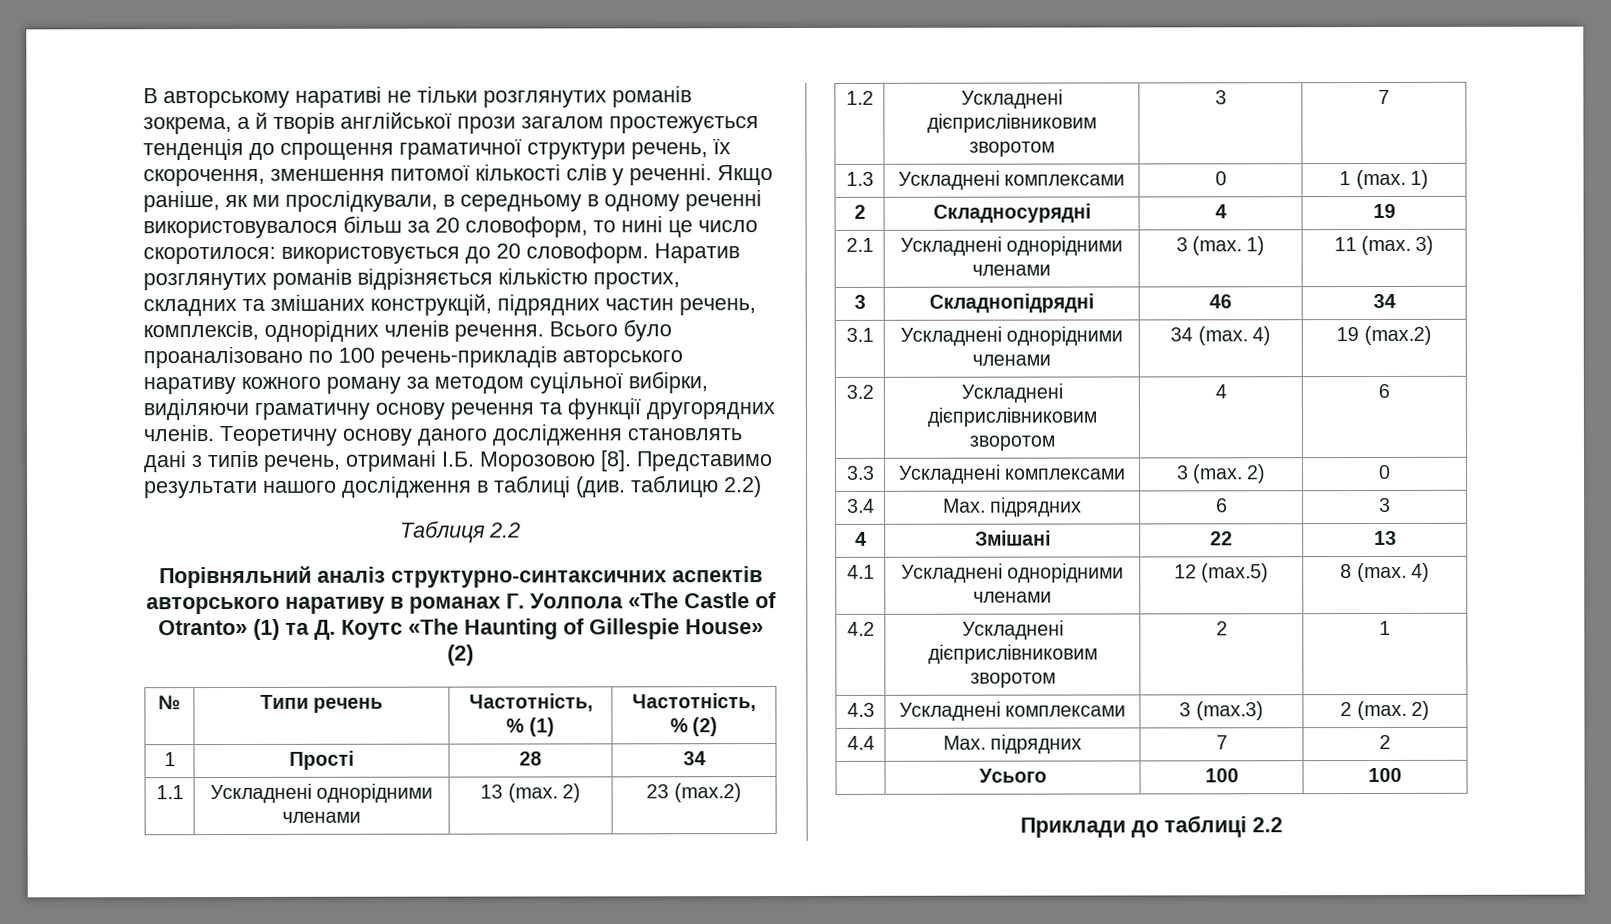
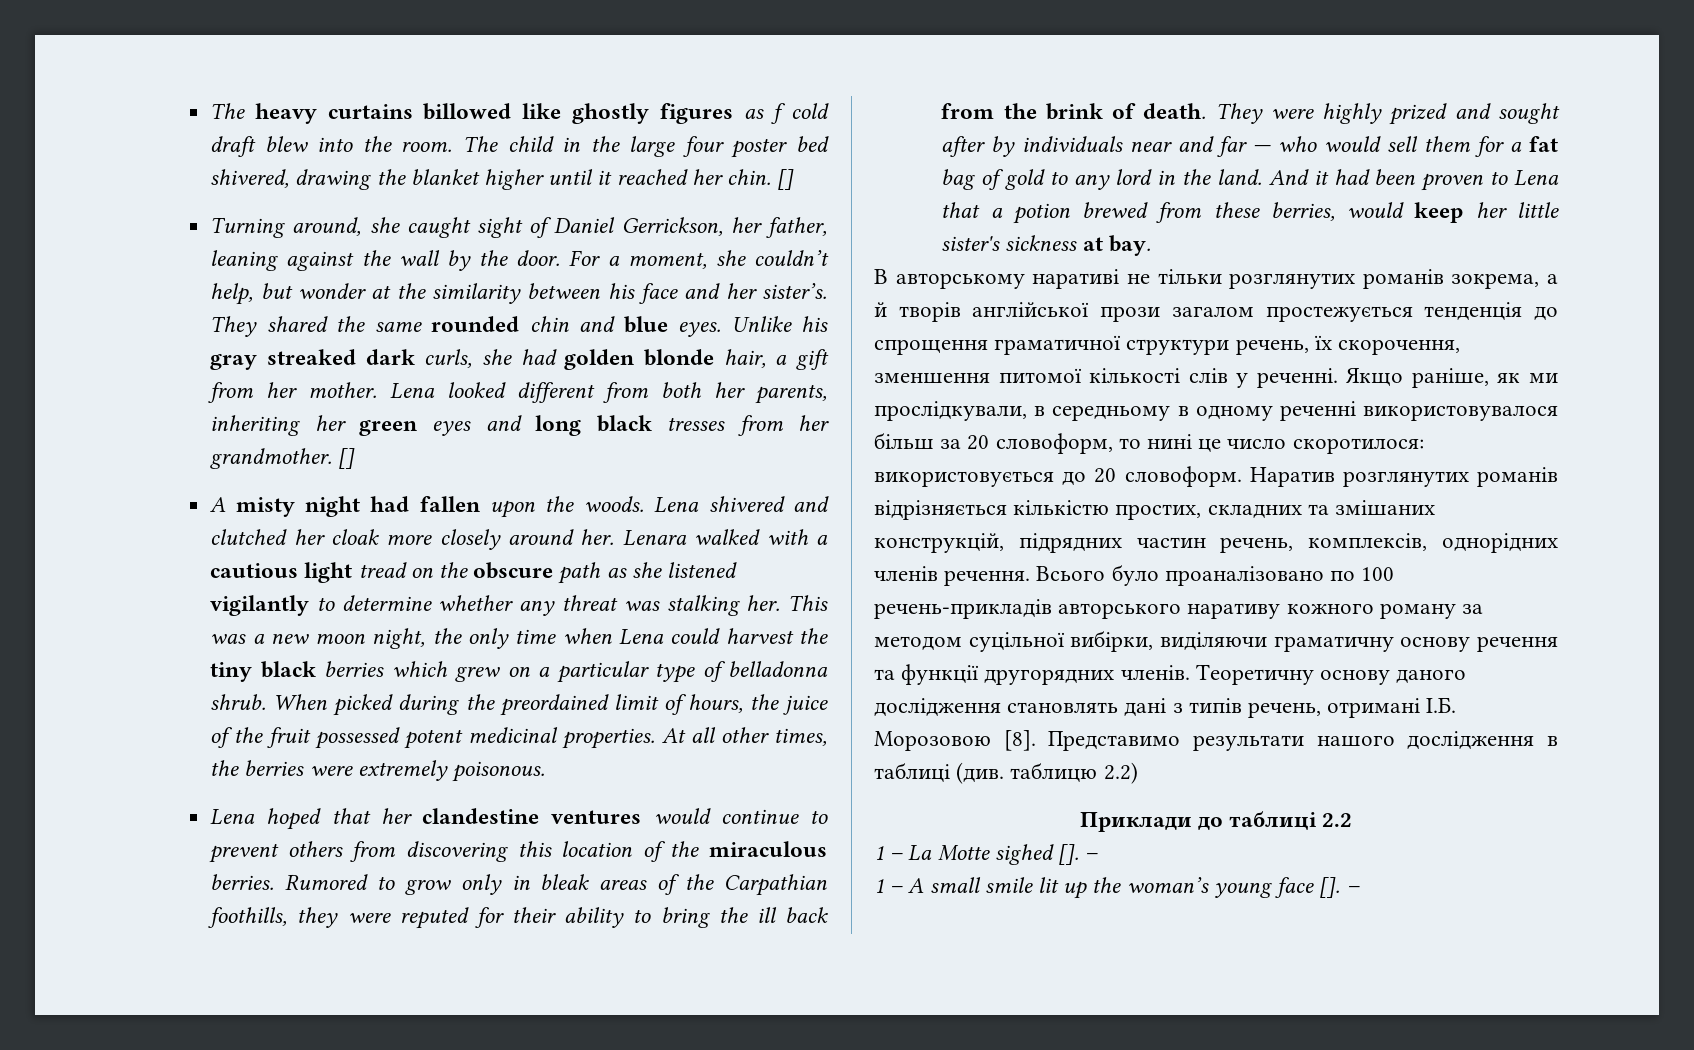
+ The heavy curtains billowed like ghostly figures as f cold draft blew into the room. The child in the large four poster bed shivered, drawing the blanket higher until it reached her chin. []
+ Turning around, she caught sight of Daniel Gerrickson, her father, leaning against the wall by the door. For a moment, she couldn’t help, but wonder at the similarity between his face and her sister’s. They shared the same rounded chin and blue eyes. Unlike his gray streaked dark curls, she had golden blonde hair, a gift from her mother. Lena looked different from both her parents, inheriting her green eyes and long black tresses from her grandmother. []
+ A misty night had fallen upon the woods. Lena shivered and clutched her cloak more closely around her. Lenara walked with a cautious light tread on the obscure path as she listened vigilantly to determine whether any threat was stalking her. This was a new moon night, the only time when Lena could harvest the tiny black berries which grew on a particular type of belladonna shrub. When picked during the preordained limit of hours, the juice of the fruit possessed potent medicinal properties. At all other times, the berries were extremely poisonous.
+ Lena hoped that her clandestine ventures would continue to prevent others from discovering this location of the miraculous berries. Rumored to grow only in bleak areas of the Carpathian foothills, they were reputed for their ability to bring the ill back from the brink of death. They were highly prized and sought after by individuals near and far — who would sell them for a fat bag of gold to any lord in the land. And it had been proven to Lena that a potion brewed from these berries, would keep her little sister's sickness at bay.
- Таблиця 2.2
- Порівняльний аналіз структурно-синтаксичних аспектів авторського наративу в романах Г. Уолпола «The Castle of Otranto» (1) та Д. Коутс «The Haunting of Gillespie House» (2)
- № | Типи речень | Частотність, % (1) | Частотність, % (2)
- 1 | Прості | 28 | 34
- 1.1 | Ускладнені однорідними членами | 13 (max. 2) | 23 (max.2)
- 1.2 | Ускладнені дієприслівниковим зворотом | 3 | 7
- 1.3 | Ускладнені комплексами | 0 | 1 (max. 1)
- 2 | Складносурядні | 4 | 19
- 2.1 | Ускладнені однорідними членами | 3 (max. 1) | 11 (max. 3)
- 3 | Складнопідрядні | 46 | 34
- 3.1 | Ускладнені однорідними членами | 34 (max. 4) | 19 (max.2)
- 3.2 | Ускладнені дієприслівниковим зворотом | 4 | 6
- 3.3 | Ускладнені комплексами | 3 (max. 2) | 0
- 3.4 | Max. підрядних | 6 | 3
- 4 | Змішані | 22 | 13
- 4.1 | Ускладнені однорідними членами | 12 (max.5) | 8 (max. 4)
- 4.2 | Ускладнені дієприслівниковим зворотом | 2 | 1
- 4.3 | Ускладнені комплексами | 3 (max.3) | 2 (max. 2)
- 4.4 | Max. підрядних | 7 | 2
- | Усього | 100 | 100
  Приклади до таблиці 2.2
+ 1 – La Motte sighed []. –
+ 1 – A small smile lit up the woman’s young face []. –

